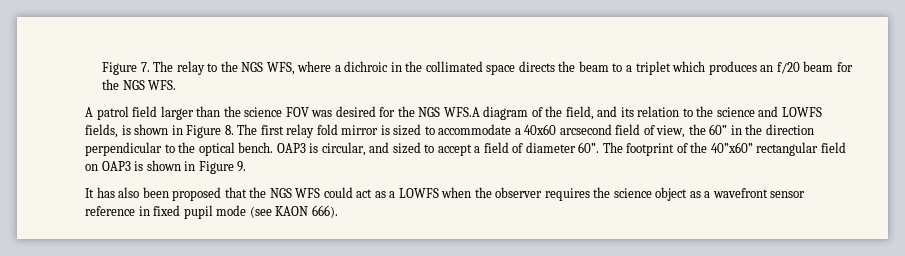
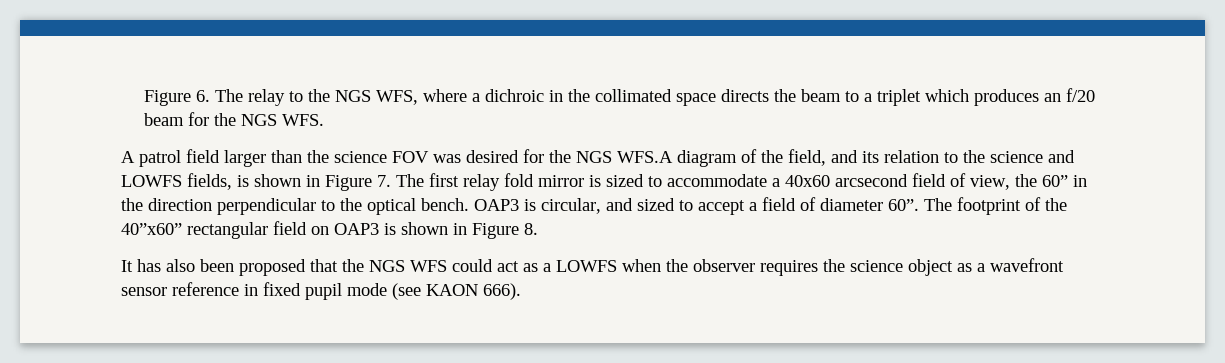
- Figure 7. The relay to the NGS WFS, where a dichroic in the collimated space directs the beam to a triplet which produces an f/20 beam for the NGS WFS.
+ Figure 6. The relay to the NGS WFS, where a dichroic in the collimated space directs the beam to a triplet which produces an f/20 beam for the NGS WFS.
- A patrol field larger than the science FOV was desired for the NGS WFS.A diagram of the field, and its relation to the science and LOWFS fields, is shown in Figure 8. The first relay fold mirror is sized to accommodate a 40x60 arcsecond field of view, the 60” in the direction perpendicular to the optical bench.
+ A patrol field larger than the science FOV was desired for the NGS WFS.A diagram of the field, and its relation to the science and LOWFS fields, is shown in Figure 7. The first relay fold mirror is sized to accommodate a 40x60 arcsecond field of view, the 60” in the direction perpendicular to the optical bench.
- The footprint of the 40”x60” rectangular field on OAP3 is shown in Figure 9.
+ The footprint of the 40”x60” rectangular field on OAP3 is shown in Figure 8.

